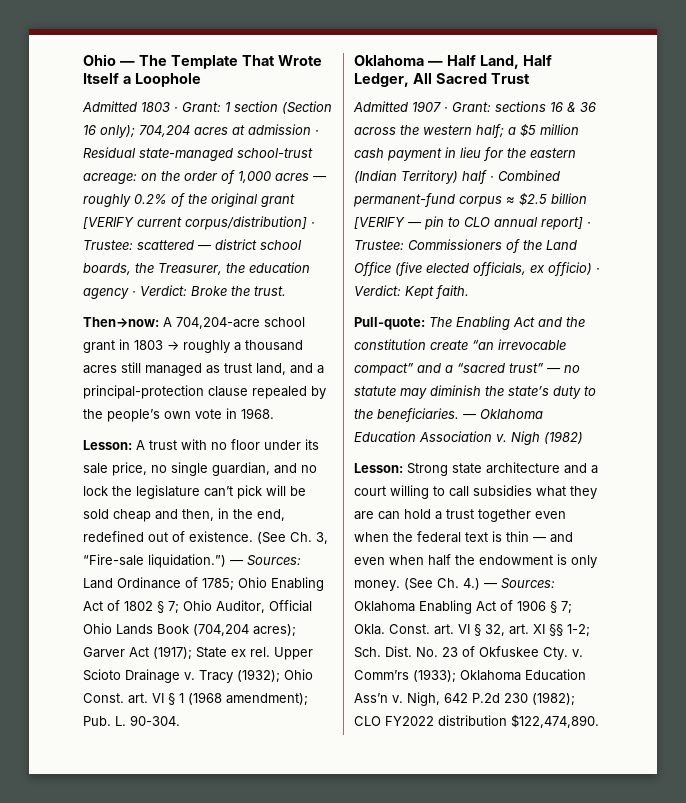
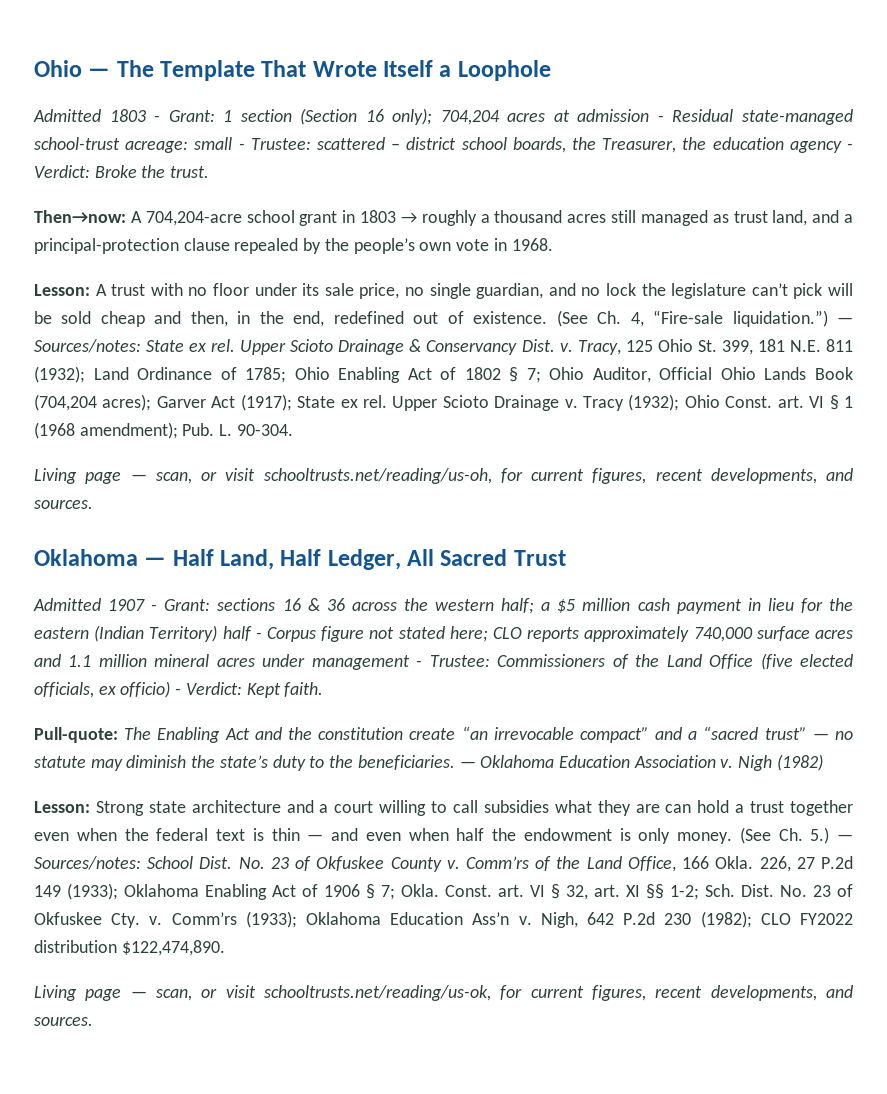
- Admitted 1803 · Grant: 1 section (Section 16 only); 704,204 acres at admission · Residual state-managed school-trust acreage: on the order of 1,000 acres — roughly 0.2% of the original grant [VERIFY current corpus/distribution] · Trustee: scattered — district school boards, the Treasurer, the education agency · Verdict: Broke the trust.
+ Admitted 1803 - Grant: 1 section (Section 16 only); 704,204 acres at admission - Residual state-managed school-trust acreage: small - Trustee: scattered – district school boards, the Treasurer, the education agency - Verdict: Broke the trust.
- (See Ch. 3, “Fire-sale liquidation.”)
+ (See Ch. 4, “Fire-sale liquidation.”)
- — Sources: Land Ordinance of 1785; Ohio Enabling Act of 1802 § 7; Ohio Auditor, Official Ohio Lands Book (704,204 acres); Garver Act (1917); State ex rel.
+ — Sources/notes: State ex rel. Upper Scioto Drainage & Conservancy Dist. v. Tracy, 125 Ohio St. 399, 181 N.E. 811 (1932); Land Ordinance of 1785; Ohio Enabling Act of 1802 § 7; Ohio Auditor, Official Ohio Lands Book (704,204 acres); Garver Act (1917); State ex rel.
+ Living page — scan, or visit schooltrusts.net/reading/us-oh, for current figures, recent developments, and sources.
- Admitted 1907 · Grant: sections 16 & 36 across the western half; a $5 million cash payment in lieu for the eastern (Indian Territory) half · Combined permanent-fund corpus ≈ $2.5 billion [VERIFY — pin to CLO annual report] · Trustee: Commissioners of the Land Office (five elected officials, ex officio) · Verdict: Kept faith.
+ Admitted 1907 - Grant: sections 16 & 36 across the western half; a $5 million cash payment in lieu for the eastern (Indian Territory) half - Corpus figure not stated here; CLO reports approximately 740,000 surface acres and 1.1 million mineral acres under management - Trustee: Commissioners of the Land Office (five elected officials, ex officio) - Verdict: Kept faith.
- (See Ch. 4.) — Sources: Oklahoma Enabling Act of 1906 § 7; Okla.
+ (See Ch. 5.) — Sources/notes: School Dist. No. 23 of Okfuskee County v. Comm’rs of the Land Office, 166 Okla. 226, 27 P.2d 149 (1933); Oklahoma Enabling Act of 1906 § 7; Okla.
+ Living page — scan, or visit schooltrusts.net/reading/us-ok, for current figures, recent developments, and sources.

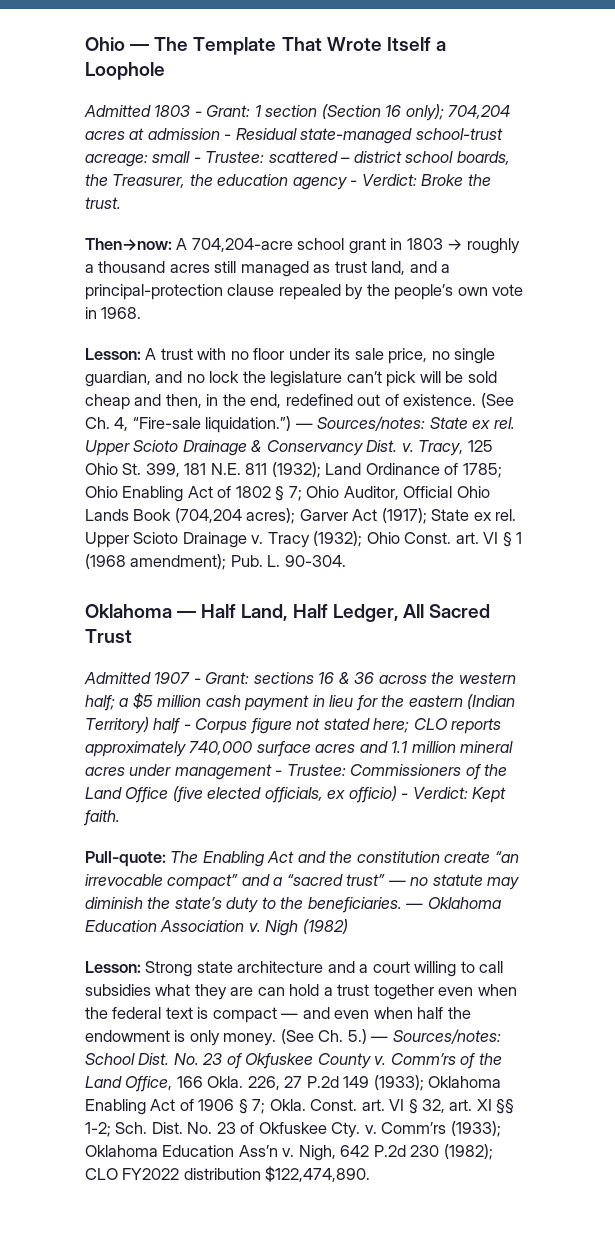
- Living page — scan, or visit schooltrusts.net/reading/us-oh, for current figures, recent developments, and sources.
- Lesson: Strong state architecture and a court willing to call subsidies what they are can hold a trust together even when the federal text is thin — and even when half the endowment is only money.
+ Lesson: Strong state architecture and a court willing to call subsidies what they are can hold a trust together even when the federal text is compact — and even when half the endowment is only money.
- Living page — scan, or visit schooltrusts.net/reading/us-ok, for current figures, recent developments, and sources.

